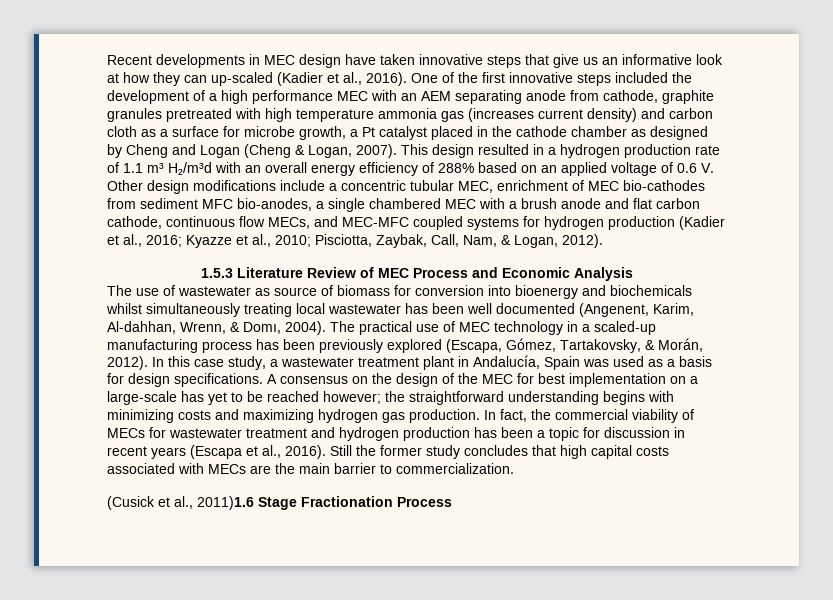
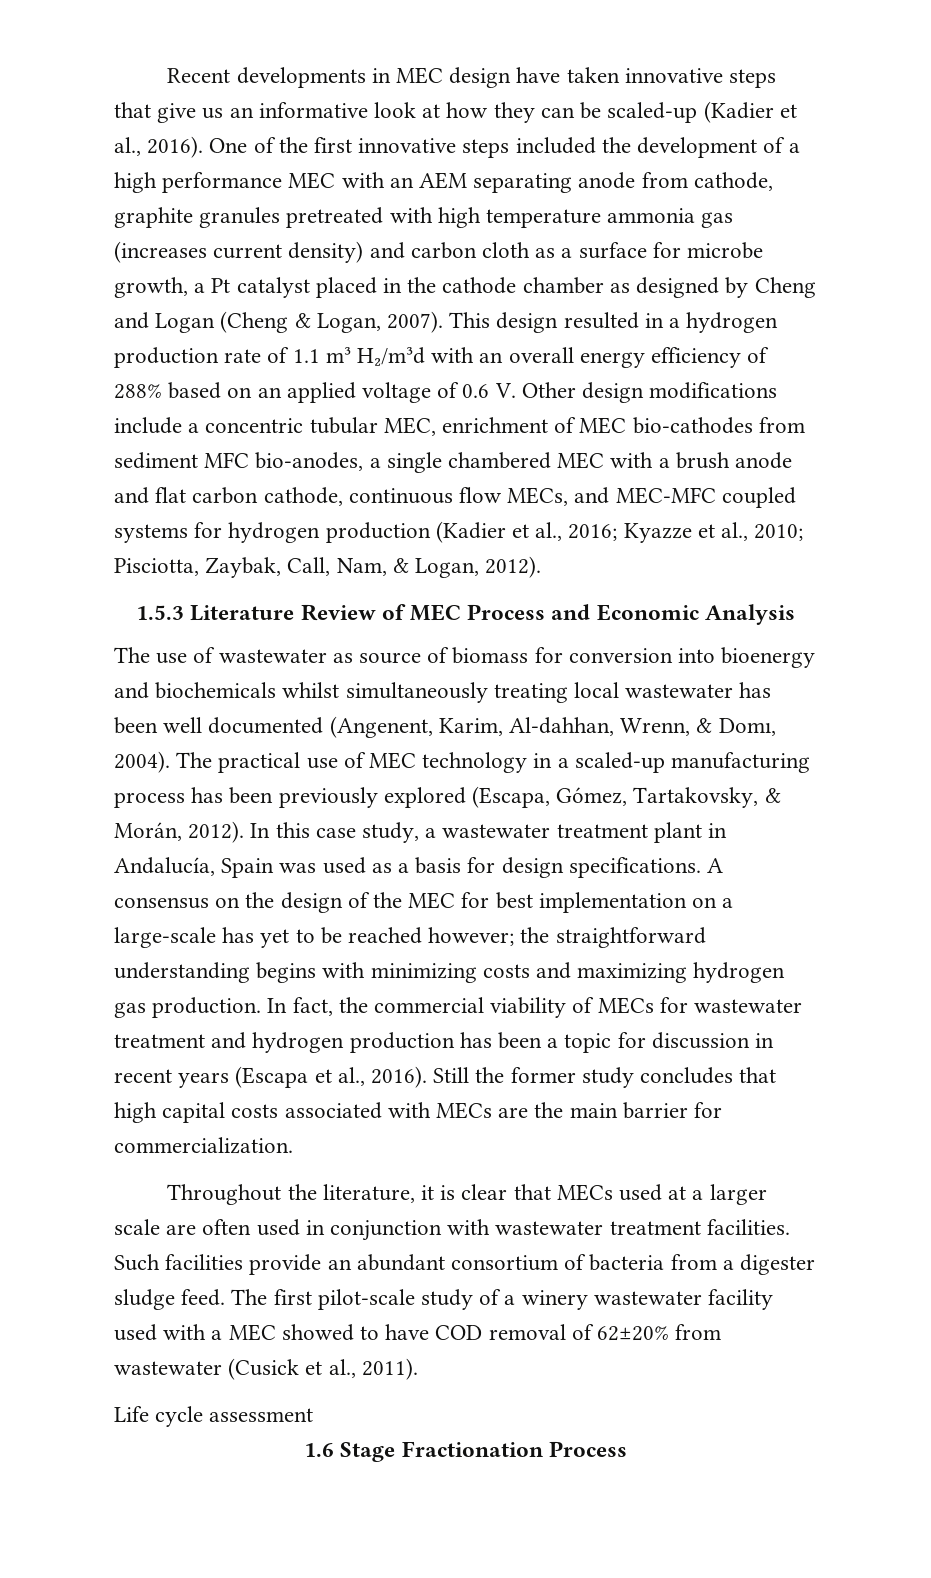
- Recent developments in MEC design have taken innovative steps that give us an informative look at how they can up-scaled (Kadier et al., 2016).
+ Recent developments in MEC design have taken innovative steps that give us an informative look at how they can be scaled-up (Kadier et al., 2016).
- Still the former study concludes that high capital costs associated with MECs are the main barrier to commercialization.
+ Still the former study concludes that high capital costs associated with MECs are the main barrier for commercialization.
- (Cusick et al., 2011)1.6 Stage Fractionation Process
+ Throughout the literature, it is clear that MECs used at a larger scale are often used in conjunction with wastewater treatment facilities. Such facilities provide an abundant consortium of bacteria from a digester sludge feed. The first pilot-scale study of a winery wastewater facility used with a MEC showed to have COD removal of 62±20% from wastewater (Cusick et al., 2011).
+ Life cycle assessment
+ 1.6 Stage Fractionation Process

